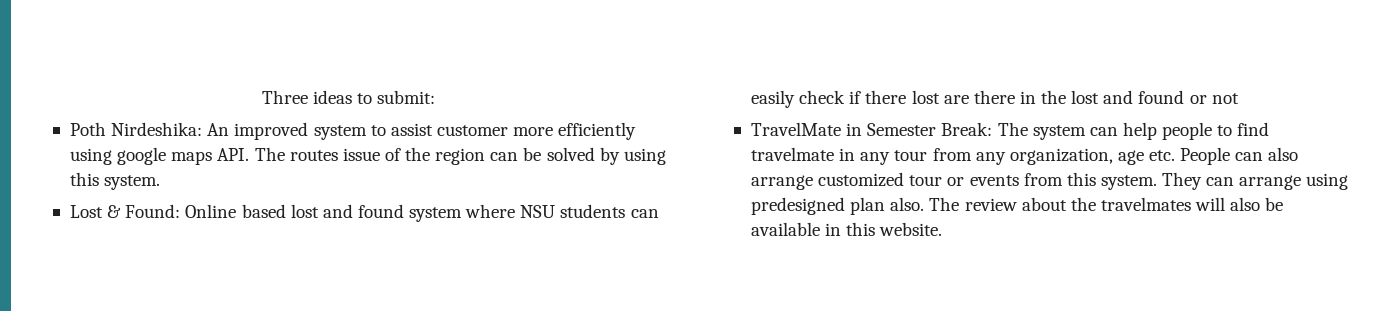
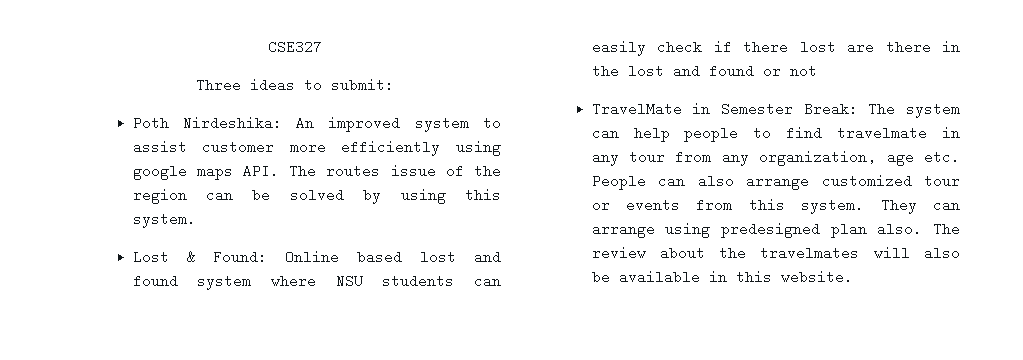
+ CSE327

